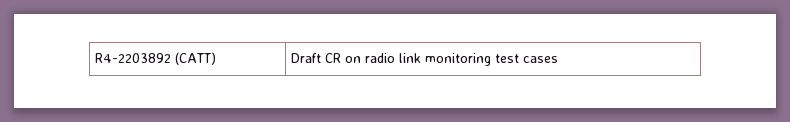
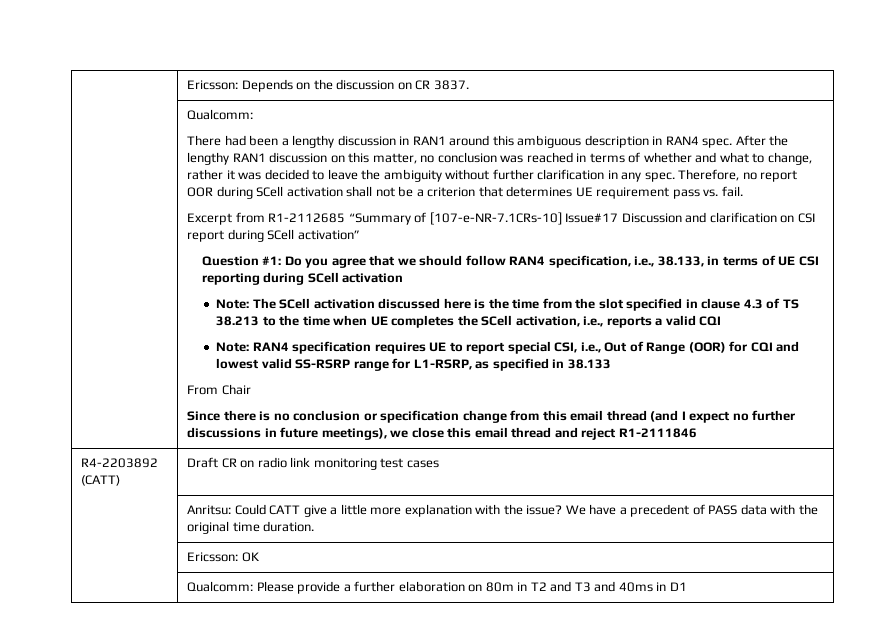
+ | Ericsson: Depends on the discussion on CR 3837.
+ | Qualcomm:
+ There had been a lengthy discussion in RAN1 around this ambiguous description in RAN4 spec. After the lengthy RAN1 discussion on this matter, no conclusion was reached in terms of whether and what to change, rather it was decided to leave the ambiguity without further clarification in any spec. Therefore, no report OOR during SCell activation shall not be a criterion that determines UE requirement pass vs. fail.
+ Excerpt from R1-2112685 “Summary of [107-e-NR-7.1CRs-10] Issue#17 Discussion and clarification on CSI report during SCell activation”
+ Question #1: Do you agree that we should follow RAN4 specification, i.e., 38.133, in terms of UE CSI reporting during SCell activation
+ Note: The SCell activation discussed here is the time from the slot specified in clause 4.3 of TS 38.213 to the time when UE completes the SCell activation, i.e., reports a valid CQI
+ Note: RAN4 specification requires UE to report special CSI, i.e., Out of Range (OOR) for CQI and lowest valid SS-RSRP range for L1-RSRP, as specified in 38.133
+ From Chair
+ Since there is no conclusion or specification change from this email thread (and I expect no further discussions in future meetings), we close this email thread and reject R1-2111846
+ | Anritsu: Could CATT give a little more explanation with the issue? We have a precedent of PASS data with the original time duration.
+ | Ericsson: OK
+ | Qualcomm: Please provide a further elaboration on 80m in T2 and T3 and 40ms in D1

